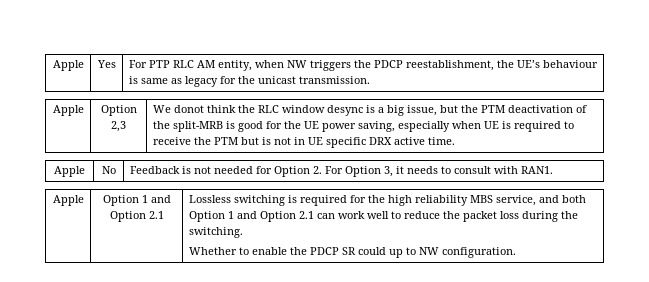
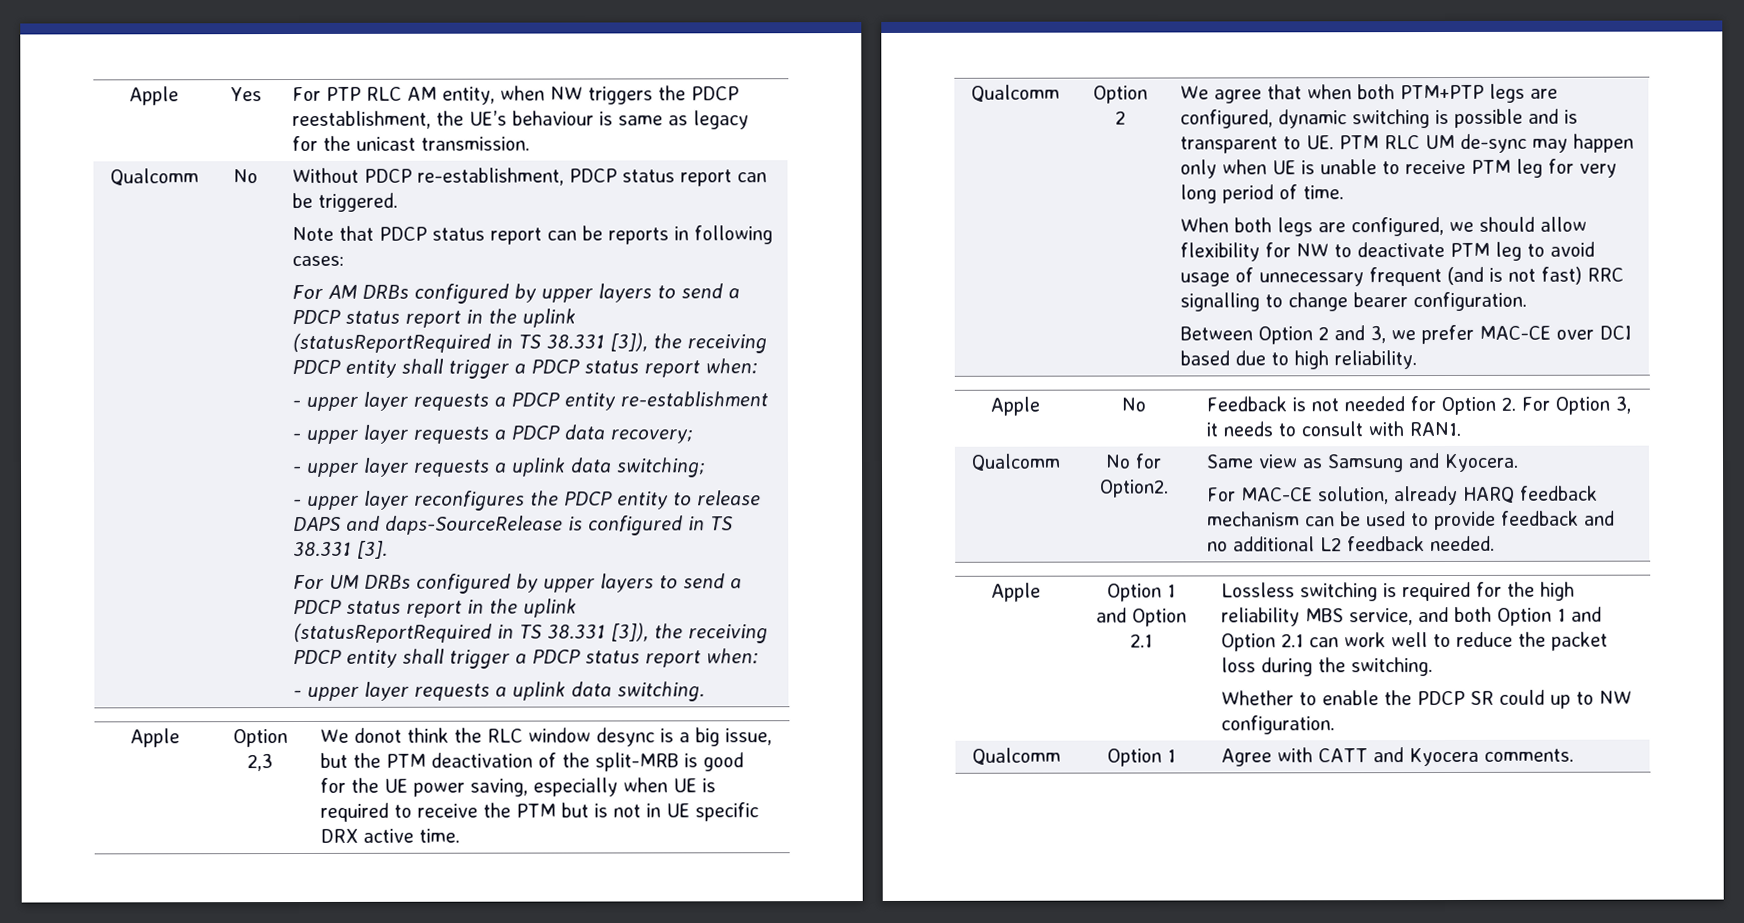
+ Qualcomm | No | Without PDCP re-establishment, PDCP status report can be triggered.
+ Note that PDCP status report can be reports in following cases:
+ For AM DRBs configured by upper layers to send a PDCP status report in the uplink (statusReportRequired in TS 38.331 [3]), the receiving PDCP entity shall trigger a PDCP status report when:
+ - upper layer requests a PDCP entity re-establishment
+ - upper layer requests a PDCP data recovery;
+ - upper layer requests a uplink data switching;
+ - upper layer reconfigures the PDCP entity to release DAPS and daps-SourceRelease is configured in TS 38.331 [3].
+ For UM DRBs configured by upper layers to send a PDCP status report in the uplink (statusReportRequired in TS 38.331 [3]), the receiving PDCP entity shall trigger a PDCP status report when:
+ - upper layer requests a uplink data switching.
+ Qualcomm | Option 2 | We agree that when both PTM+PTP legs are configured, dynamic switching is possible and is transparent to UE. PTM RLC UM de-sync may happen only when UE is unable to receive PTM leg for very long period of time.
+ When both legs are configured, we should allow flexibility for NW to deactivate PTM leg to avoid usage of unnecessary frequent (and is not fast) RRC signalling to change bearer configuration.
+ Between Option 2 and 3, we prefer MAC-CE over DCI based due to high reliability.
+ Qualcomm | No for Option2. | Same view as Samsung and Kyocera.
+ For MAC-CE solution, already HARQ feedback mechanism can be used to provide feedback and no additional L2 feedback needed.
+ Qualcomm | Option 1 | Agree with CATT and Kyocera comments.

